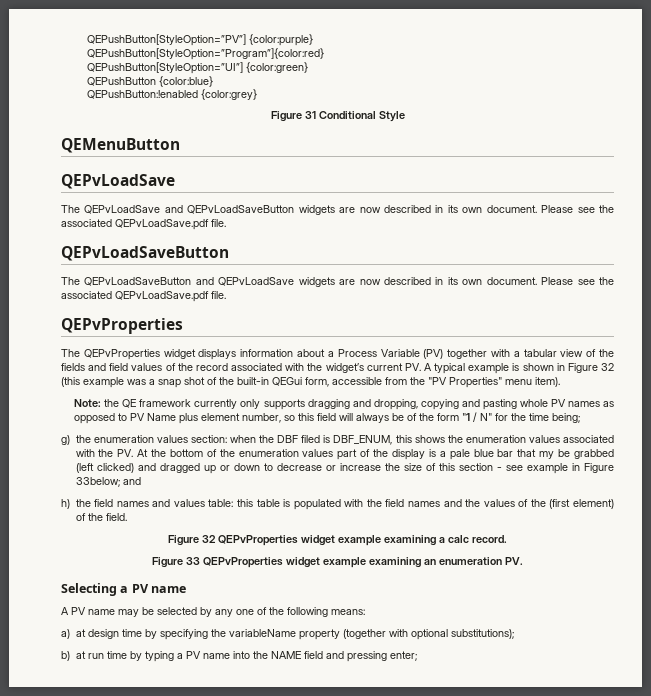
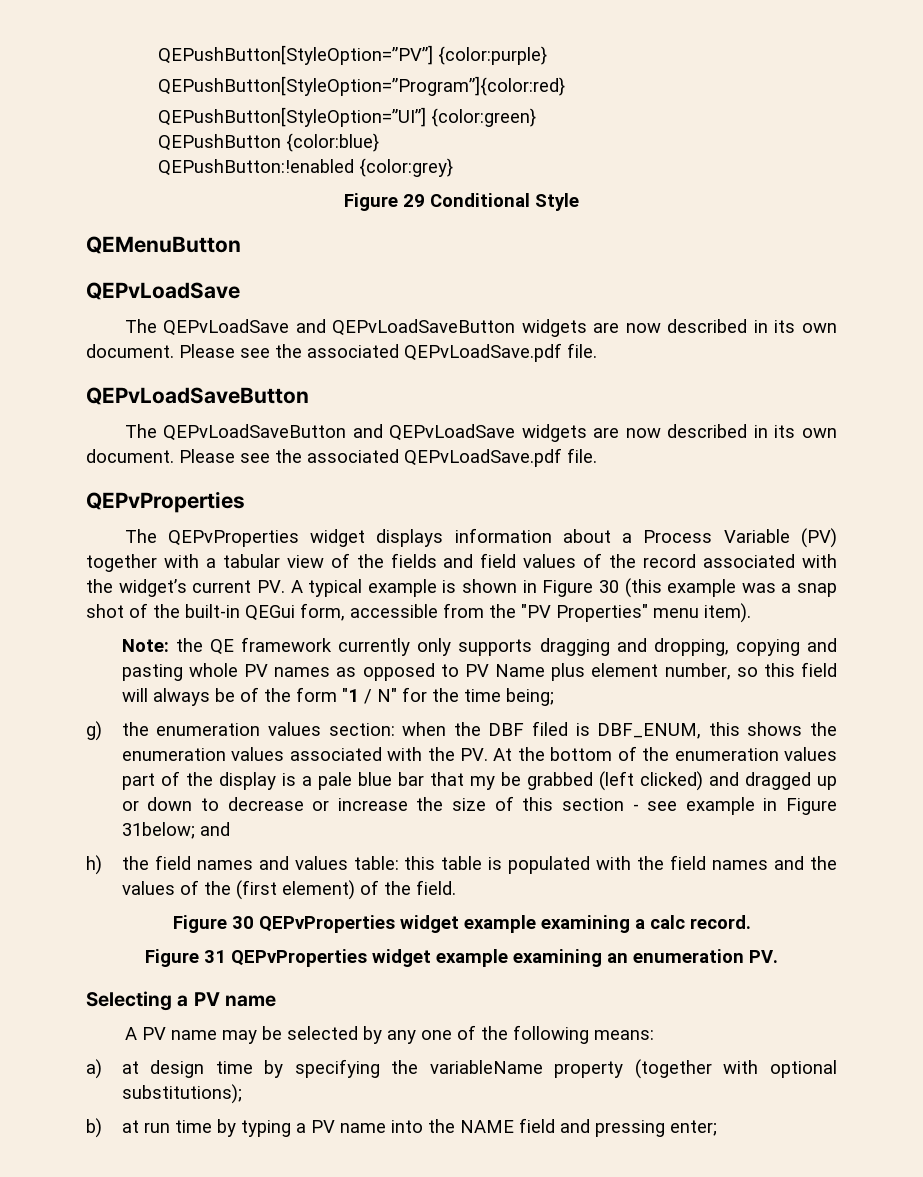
- Figure 31 Conditional Style
+ Figure 29 Conditional Style
- The QEPvProperties widget displays information about a Process Variable (PV) together with a tabular view of the fields and field values of the record associated with the widget’s current PV. A typical example is shown in Figure 32 (this example was a snap shot of the built-in QEGui form, accessible from the "PV Properties" menu item).
+ The QEPvProperties widget displays information about a Process Variable (PV) together with a tabular view of the fields and field values of the record associated with the widget’s current PV. A typical example is shown in Figure 30 (this example was a snap shot of the built-in QEGui form, accessible from the "PV Properties" menu item).
- when the DBF filed is DBF_ENUM, this shows the enumeration values associated with the PV. At the bottom of the enumeration values part of the display is a pale blue bar that my be grabbed (left clicked) and dragged up or down to decrease or increase the size of this section - see example in Figure 33below;
+ when the DBF filed is DBF_ENUM, this shows the enumeration values associated with the PV. At the bottom of the enumeration values part of the display is a pale blue bar that my be grabbed (left clicked) and dragged up or down to decrease or increase the size of this section - see example in Figure 31below;
- Figure 32 QEPvProperties widget example examining a calc record.
+ Figure 30 QEPvProperties widget example examining a calc record.
- Figure 33 QEPvProperties widget example examining an enumeration PV.
+ Figure 31 QEPvProperties widget example examining an enumeration PV.

